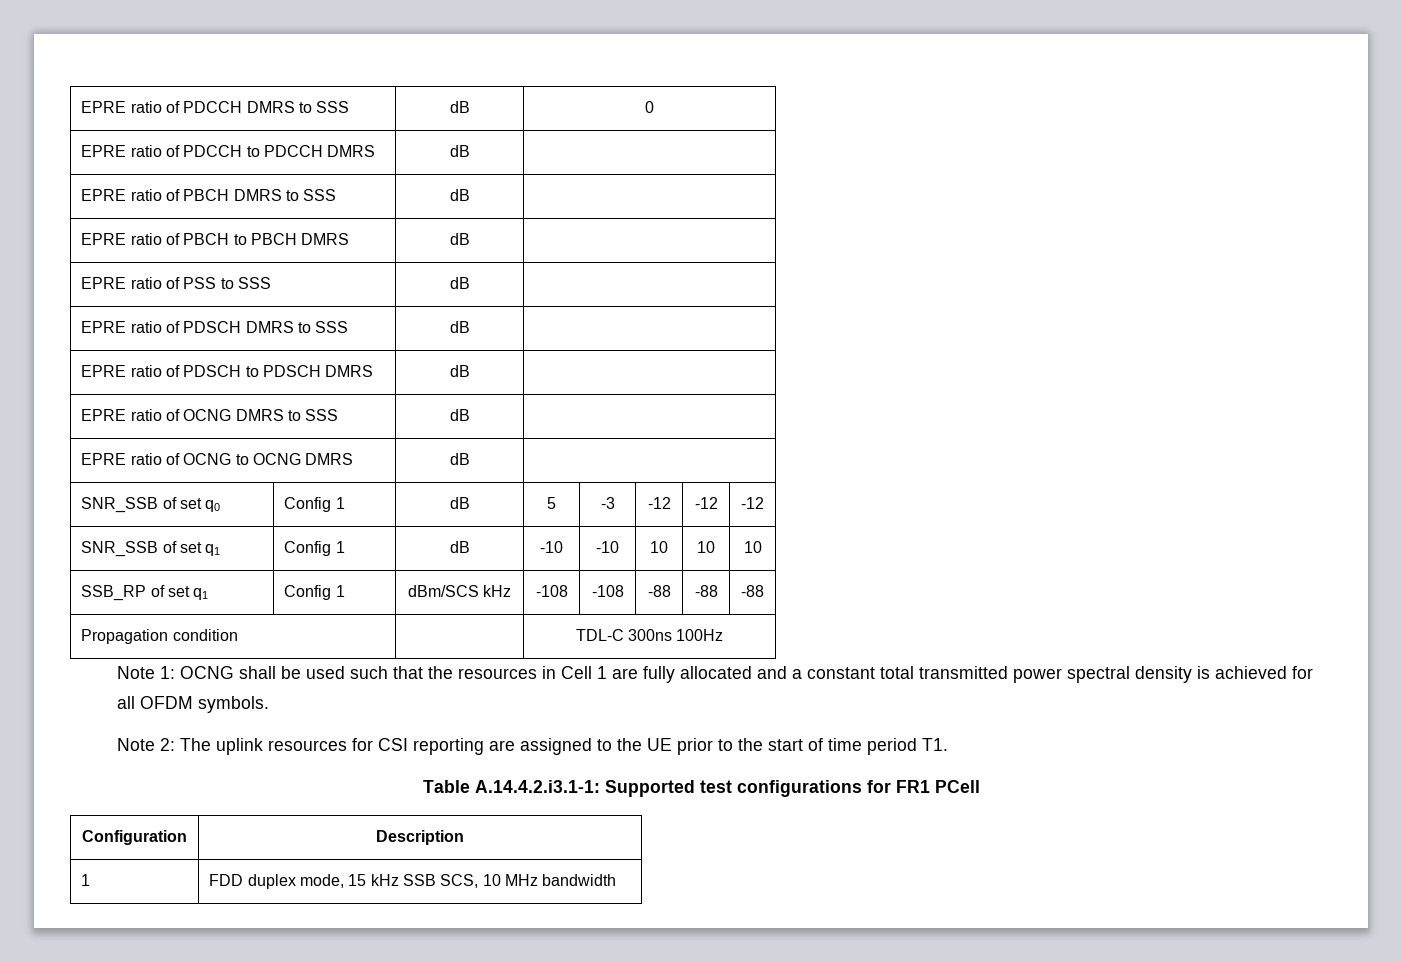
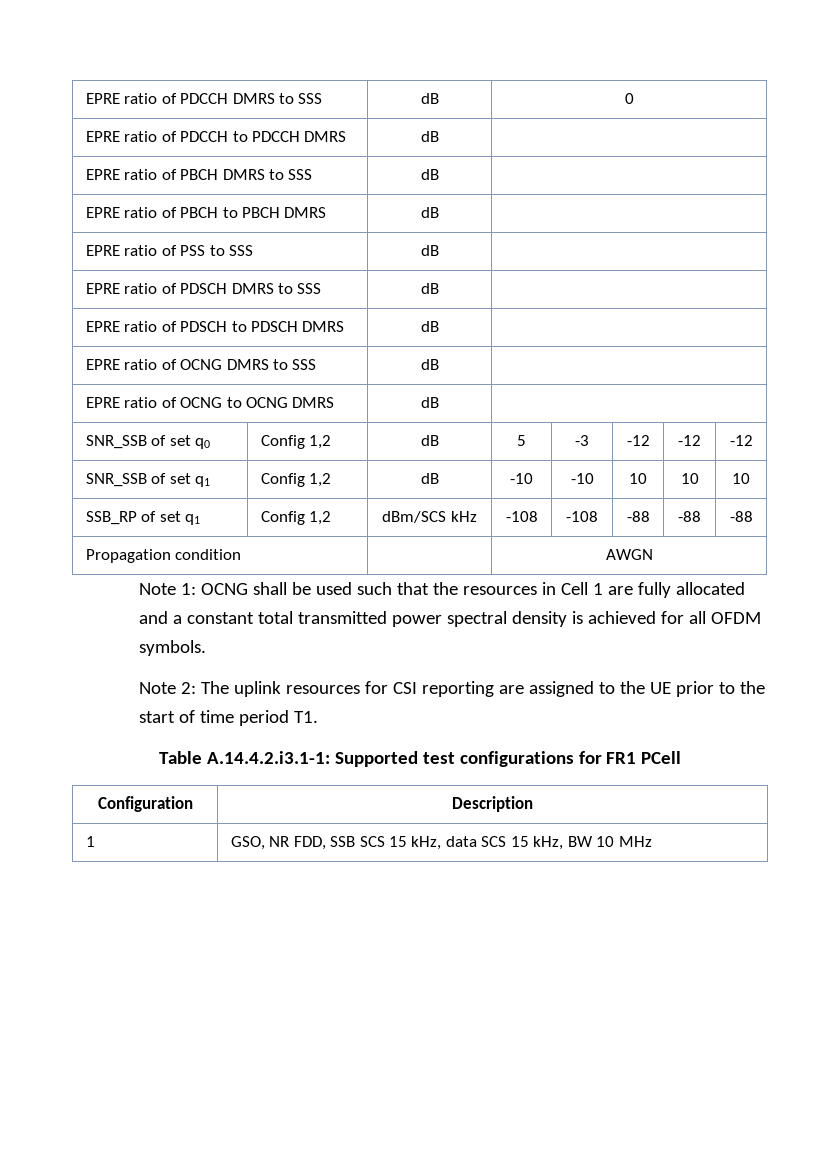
- SNR_SSB of set q0 | Config 1 | dB | 5 | -3 | -12 | -12 | -12
+ SNR_SSB of set q0 | Config 1,2 | dB | 5 | -3 | -12 | -12 | -12
- SNR_SSB of set q1 | Config 1 | dB | -10 | -10 | 10 | 10 | 10
+ SNR_SSB of set q1 | Config 1,2 | dB | -10 | -10 | 10 | 10 | 10
- SSB_RP of set q1 | Config 1 | dBm/SCS kHz | -108 | -108 | -88 | -88 | -88
+ SSB_RP of set q1 | Config 1,2 | dBm/SCS kHz | -108 | -108 | -88 | -88 | -88
- Propagation condition | | TDL-C 300ns 100Hz
+ Propagation condition | | AWGN
- 1 | FDD duplex mode, 15 kHz SSB SCS, 10 MHz bandwidth
+ 1 | GSO, NR FDD, SSB SCS 15 kHz, data SCS 15 kHz, BW 10 MHz

